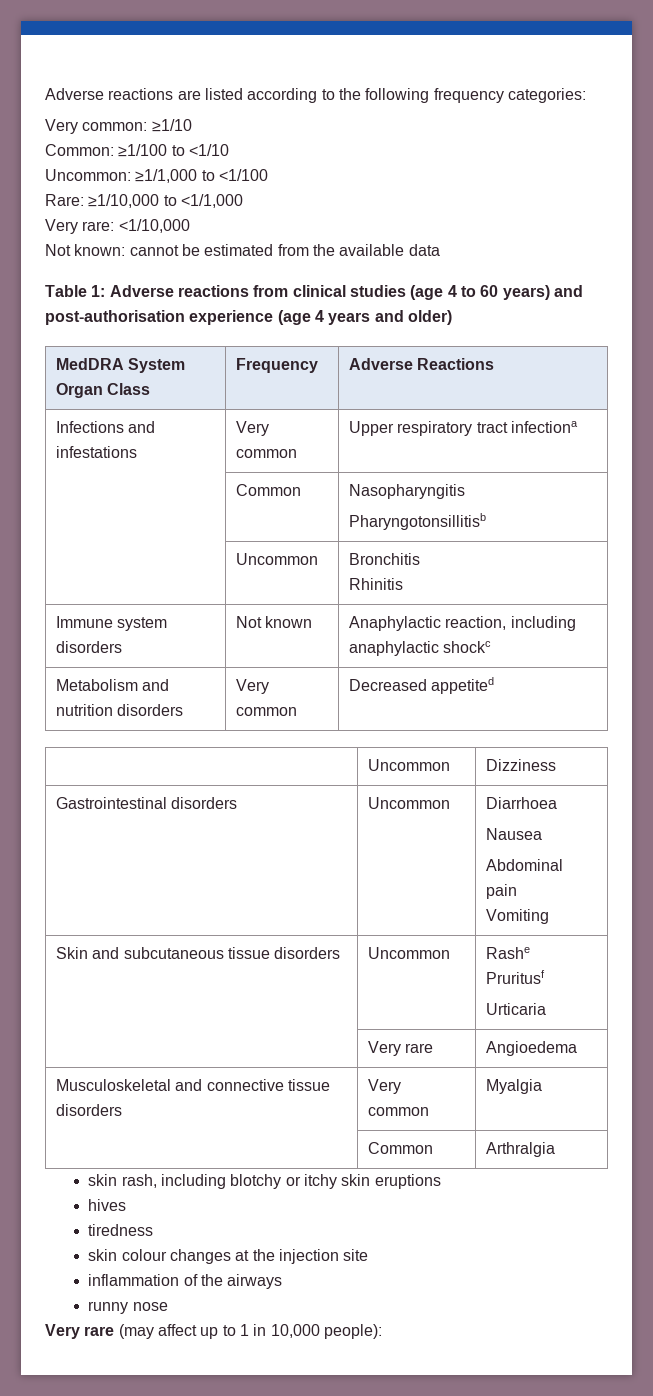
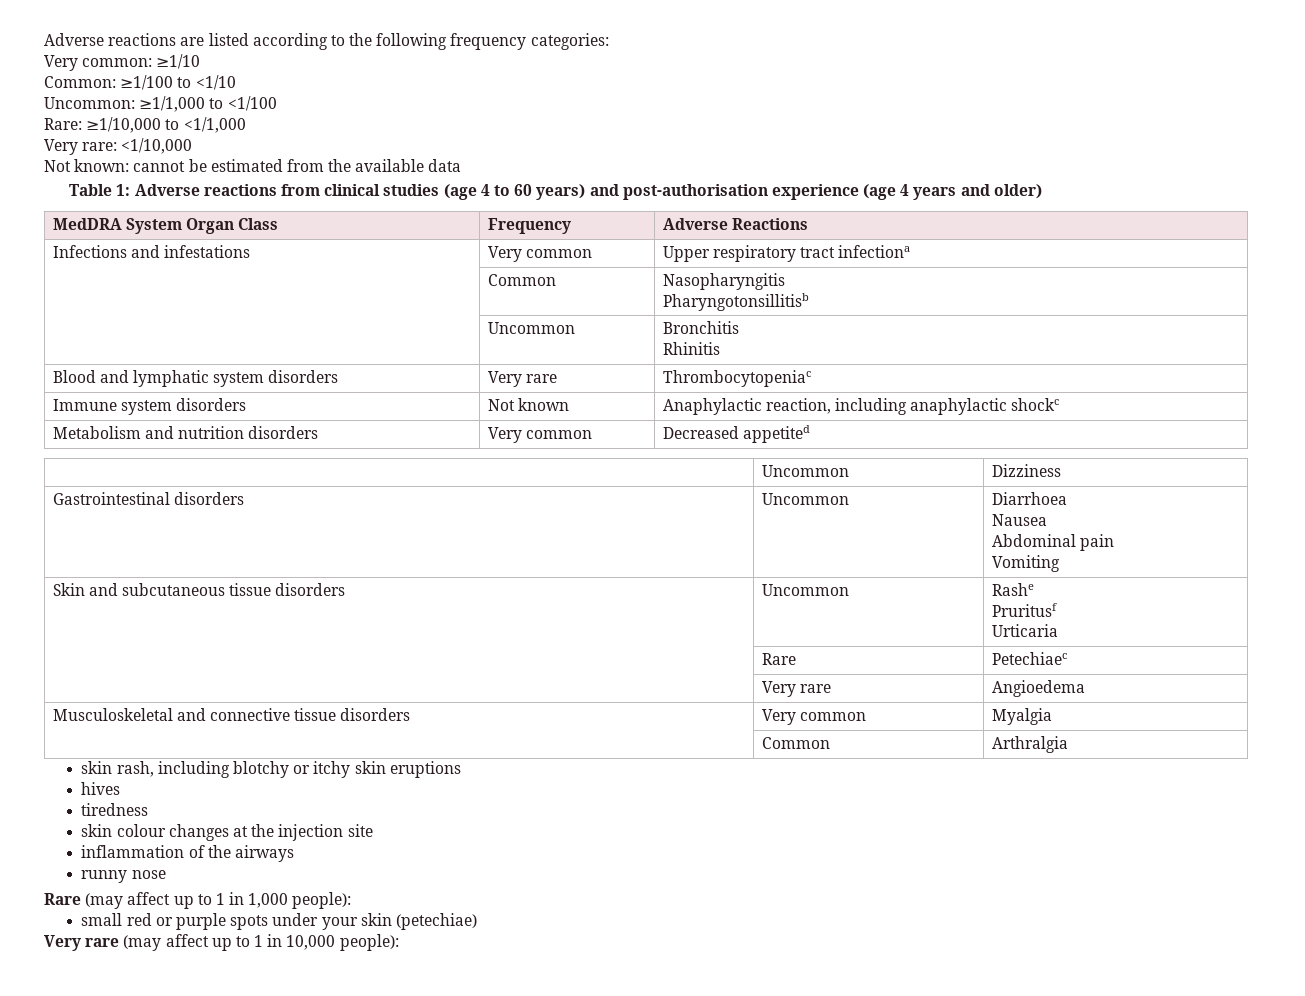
+ Blood and lymphatic system disorders | Very rare | Thrombocytopeniac
+ | Rare | Petechiaec
+ Rare (may affect up to 1 in 1,000 people):
+ small red or purple spots under your skin (petechiae)

